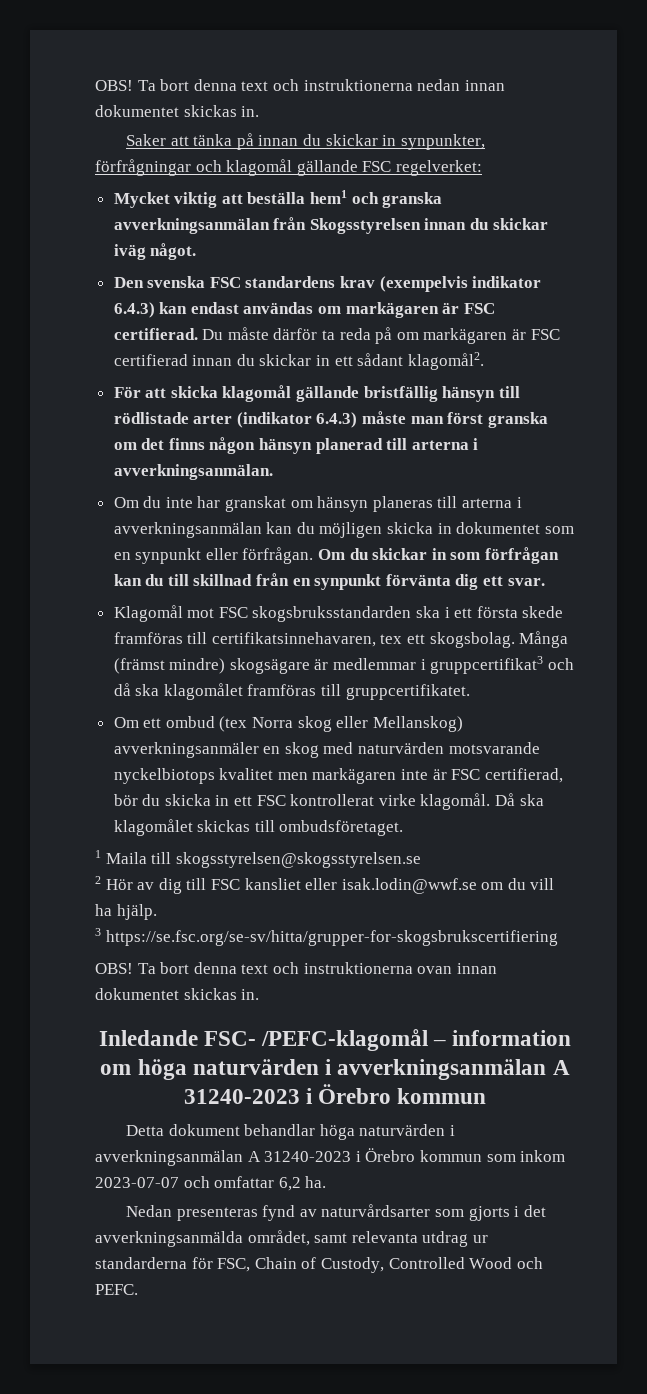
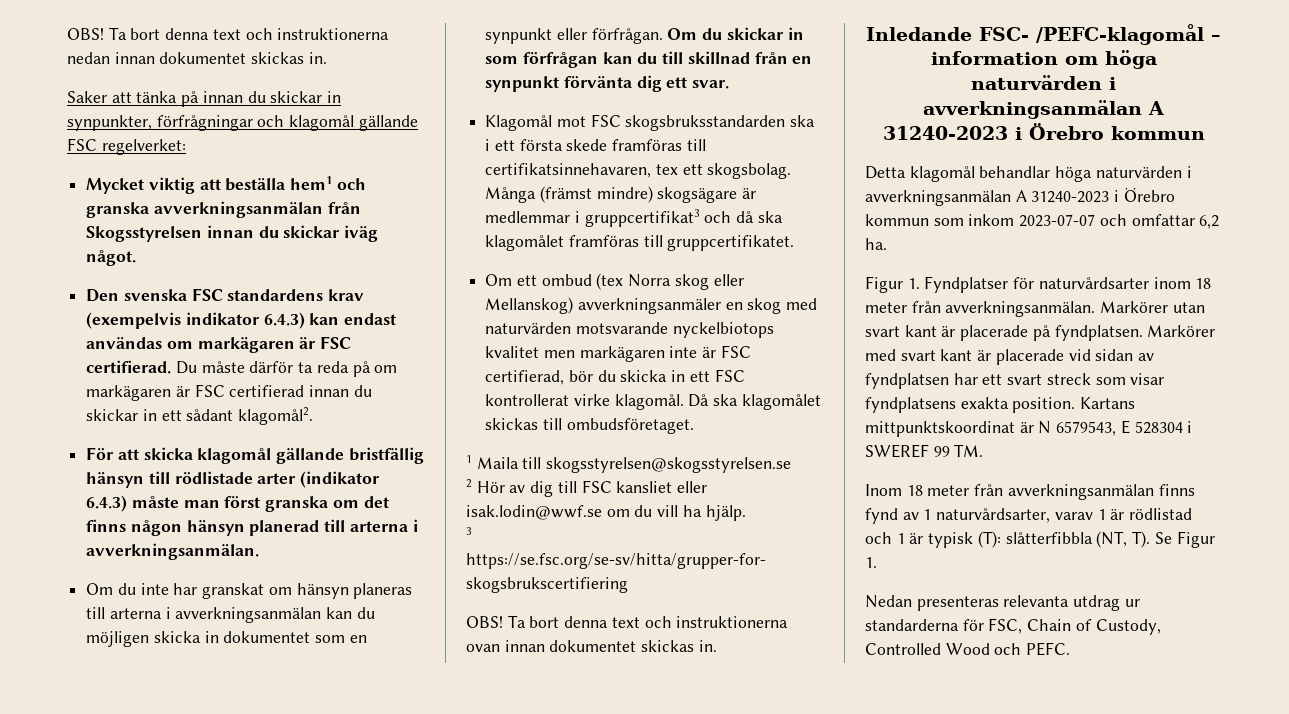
- Detta dokument behandlar höga naturvärden i avverkningsanmälan A 31240-2023 i Örebro kommun som inkom 2023-07-07 och omfattar 6,2 ha.
+ Detta klagomål behandlar höga naturvärden i avverkningsanmälan A 31240-2023 i Örebro kommun som inkom 2023-07-07 och omfattar 6,2 ha.
- Nedan presenteras fynd av naturvårdsarter som gjorts i det avverkningsanmälda området, samt relevanta utdrag ur standarderna för FSC, Chain of Custody, Controlled Wood och PEFC.
+ Figur 1. Fyndplatser för naturvårdsarter inom 18 meter från avverkningsanmälan. Markörer utan svart kant är placerade på fyndplatsen. Markörer med svart kant är placerade vid sidan av fyndplatsen har ett svart streck som visar fyndplatsens exakta position. Kartans mittpunktskoordinat är N 6579543, E 528304 i SWEREF 99 TM.
+ Inom 18 meter från avverkningsanmälan finns fynd av 1 naturvårdsarter, varav 1 är rödlistad och 1 är typisk (T): slåtterfibbla (NT, T). Se Figur 1.
+ Nedan presenteras relevanta utdrag ur standarderna för FSC, Chain of Custody, Controlled Wood och PEFC.

